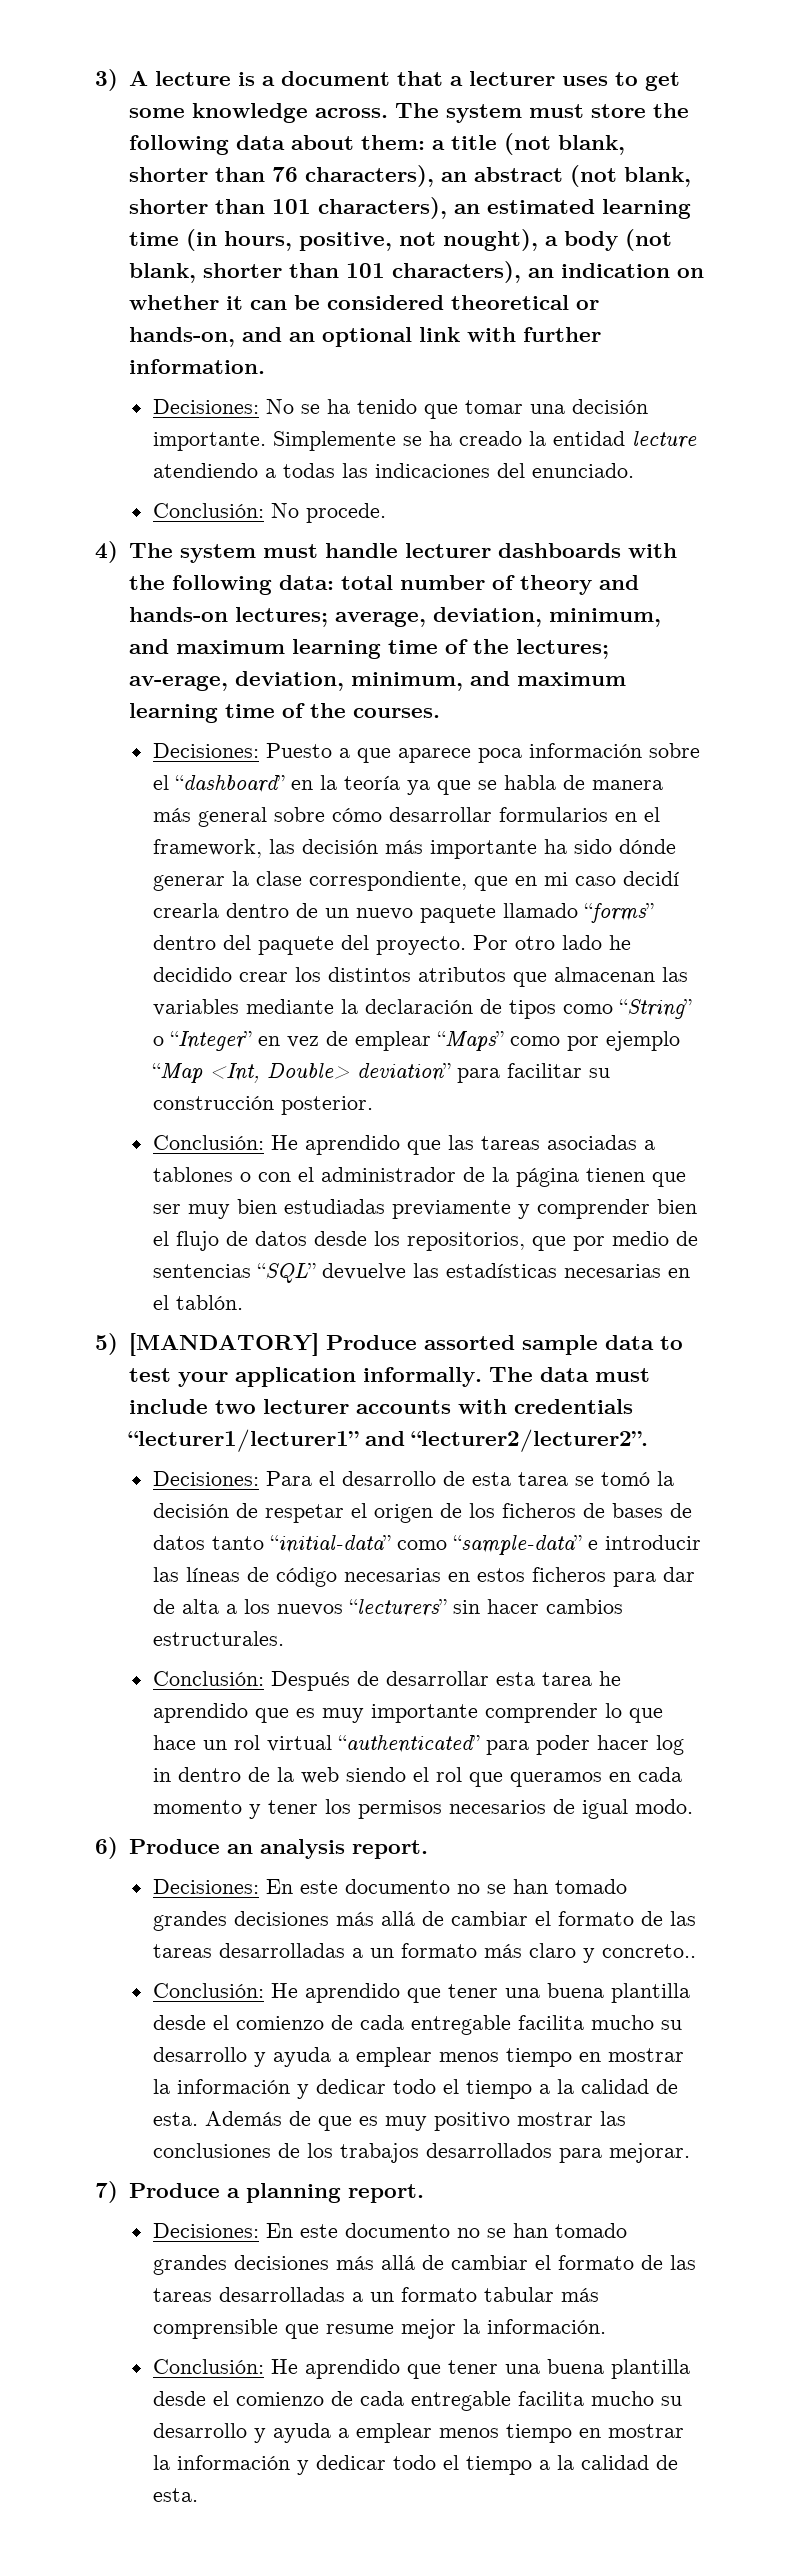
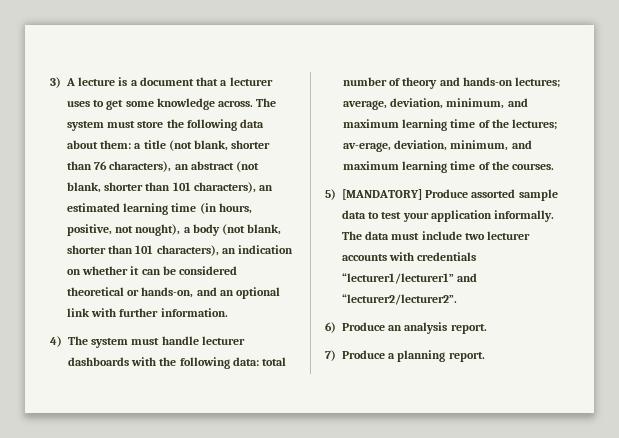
- Decisiones: No se ha tenido que tomar una decisión importante. Simplemente se ha creado la entidad lecture atendiendo a todas las indicaciones del enunciado.
- Conclusión: No procede.
- Decisiones: Puesto a que aparece poca información sobre el “dashboard” en la teoría ya que se habla de manera más general sobre cómo desarrollar formularios en el framework, las decisión más importante ha sido dónde generar la clase correspondiente, que en mi caso decidí crearla dentro de un nuevo paquete llamado “forms” dentro del paquete del proyecto. Por otro lado he decidido crear los distintos atributos que almacenan las variables mediante la declaración de tipos como “String” o “Integer” en vez de emplear “Maps” como por ejemplo “Map <Int, Double> deviation” para facilitar su construcción posterior.
- Conclusión: He aprendido que las tareas asociadas a tablones o con el administrador de la página tienen que ser muy bien estudiadas previamente y comprender bien el flujo de datos desde los repositorios, que por medio de sentencias “SQL” devuelve las estadísticas necesarias en el tablón.
- Decisiones: Para el desarrollo de esta tarea se tomó la decisión de respetar el origen de los ficheros de bases de datos tanto “initial-data” como “sample-data” e introducir las líneas de código necesarias en estos ficheros para dar de alta a los nuevos “lecturers” sin hacer cambios estructurales.
- Conclusión: Después de desarrollar esta tarea he aprendido que es muy importante comprender lo que hace un rol virtual “authenticated” para poder hacer log in dentro de la web siendo el rol que queramos en cada momento y tener los permisos necesarios de igual modo.
- Decisiones: En este documento no se han tomado grandes decisiones más allá de cambiar el formato de las tareas desarrolladas a un formato más claro y concreto..
- Conclusión: He aprendido que tener una buena plantilla desde el comienzo de cada entregable facilita mucho su desarrollo y ayuda a emplear menos tiempo en mostrar la información y dedicar todo el tiempo a la calidad de esta. Además de que es muy positivo mostrar las conclusiones de los trabajos desarrollados para mejorar.
- Decisiones: En este documento no se han tomado grandes decisiones más allá de cambiar el formato de las tareas desarrolladas a un formato tabular más comprensible que resume mejor la información.
- Conclusión: He aprendido que tener una buena plantilla desde el comienzo de cada entregable facilita mucho su desarrollo y ayuda a emplear menos tiempo en mostrar la información y dedicar todo el tiempo a la calidad de esta.

